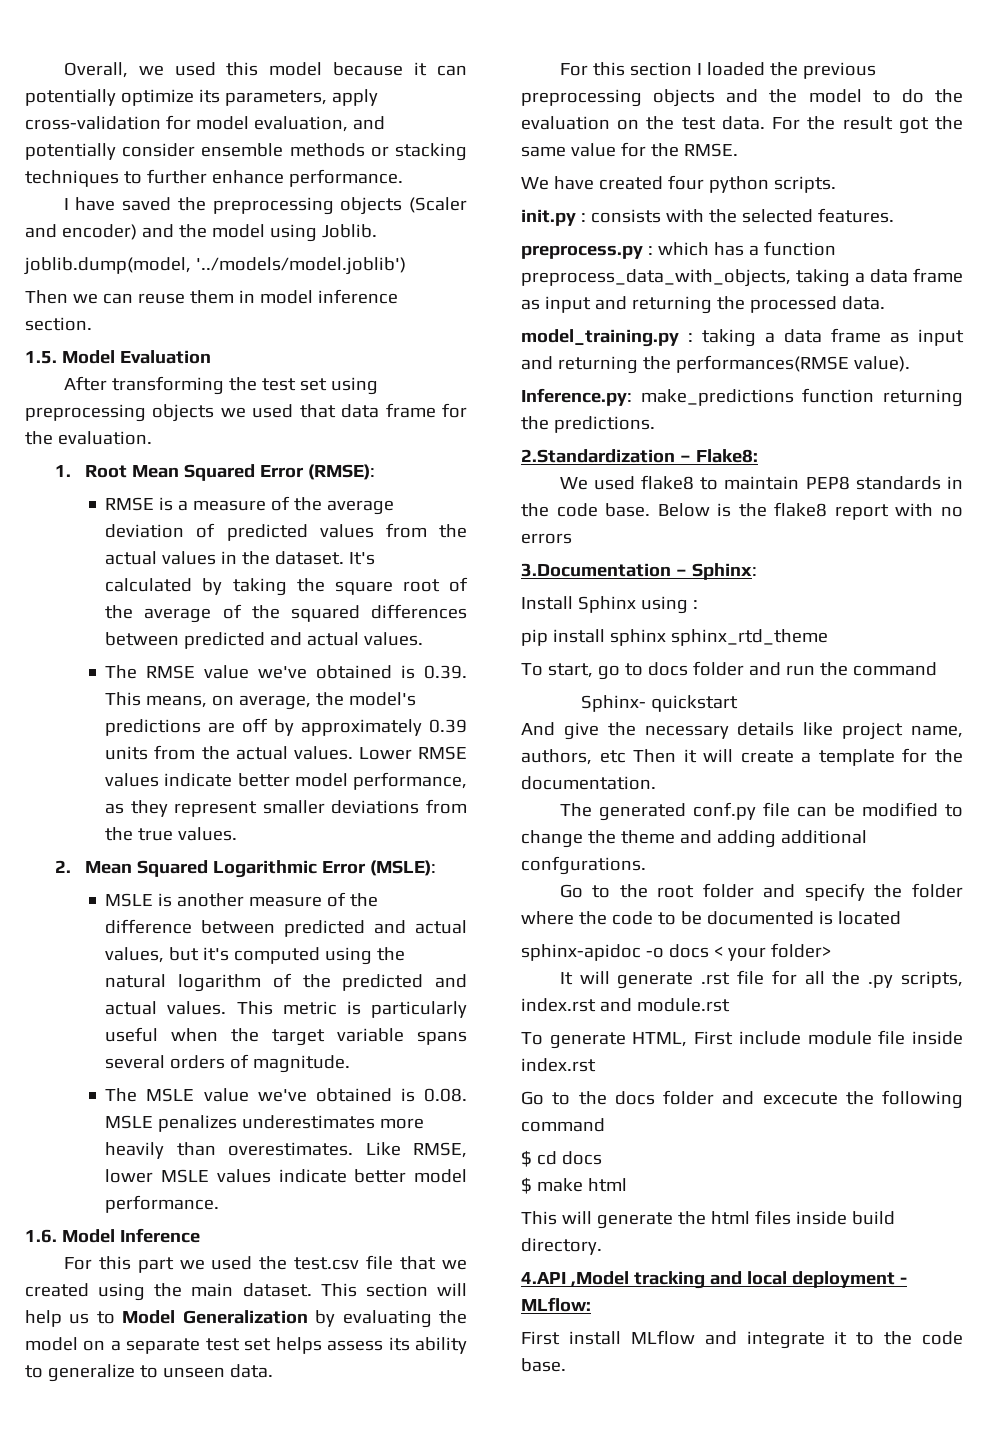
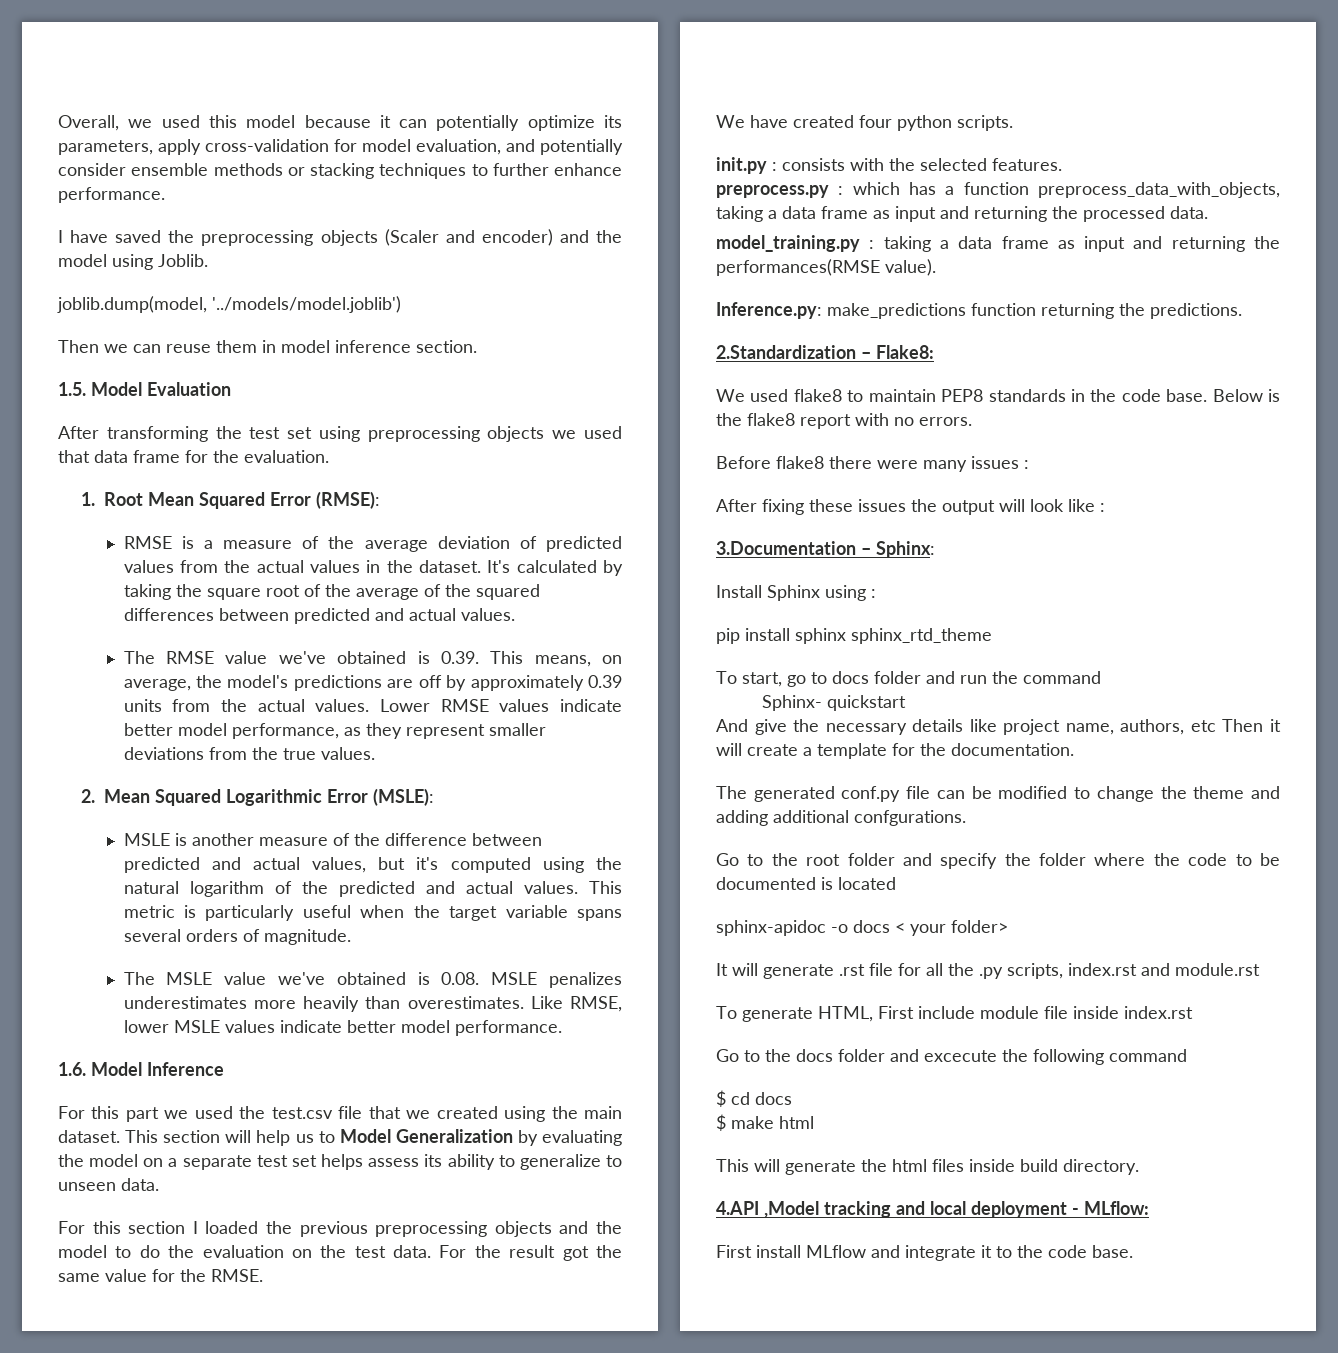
- Below is the flake8 report with no errors
+ Below is the flake8 report with no errors.
+ Before flake8 there were many issues :
+ After fixing these issues the output will look like :

